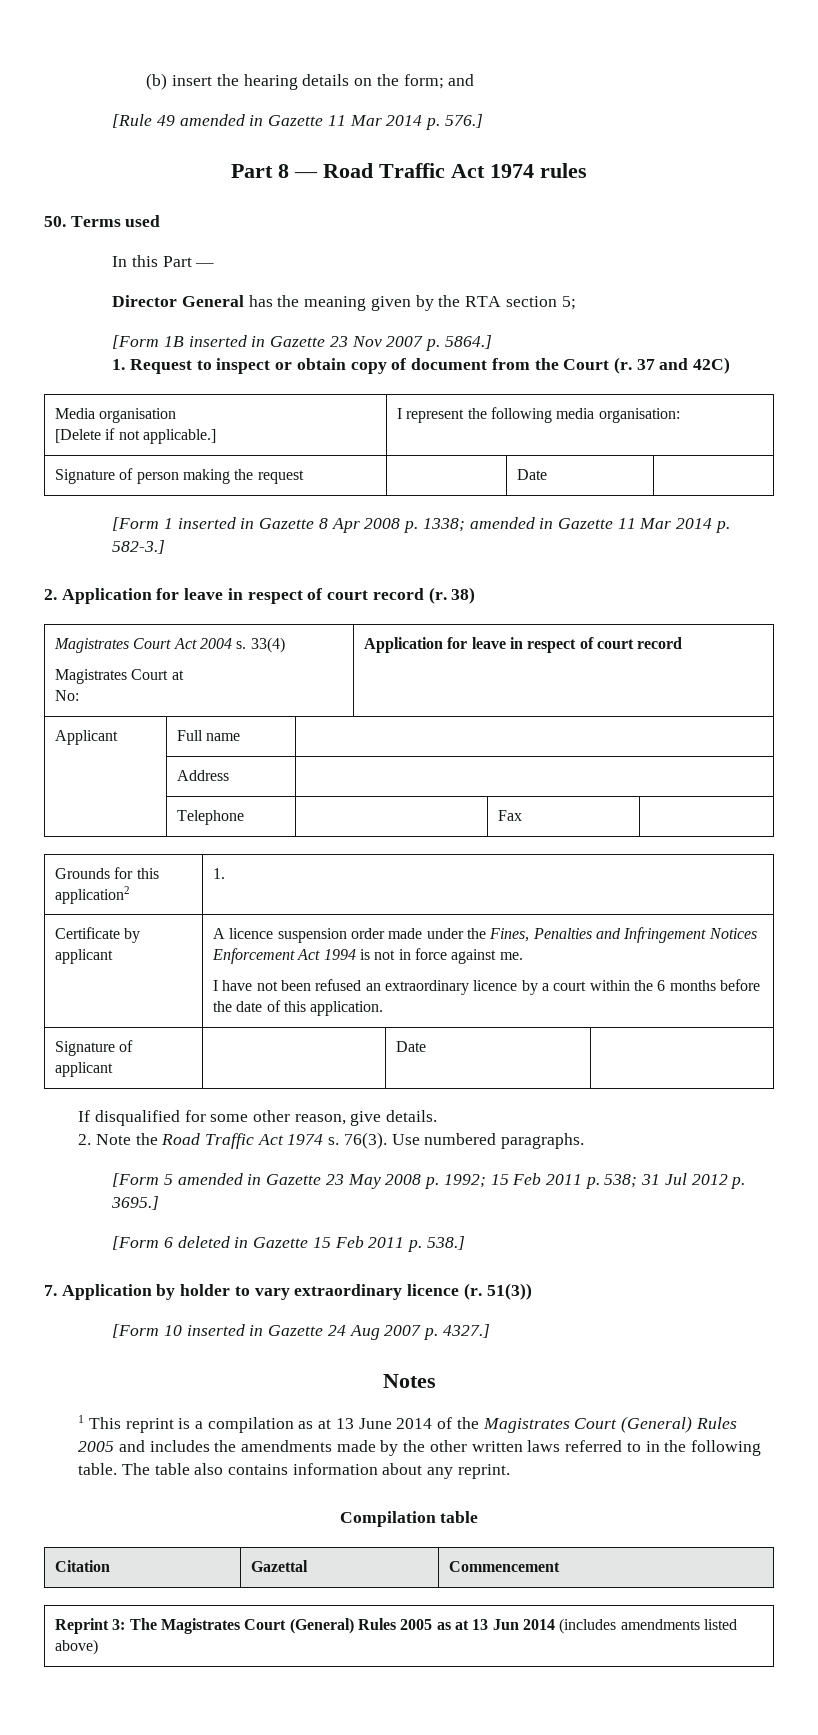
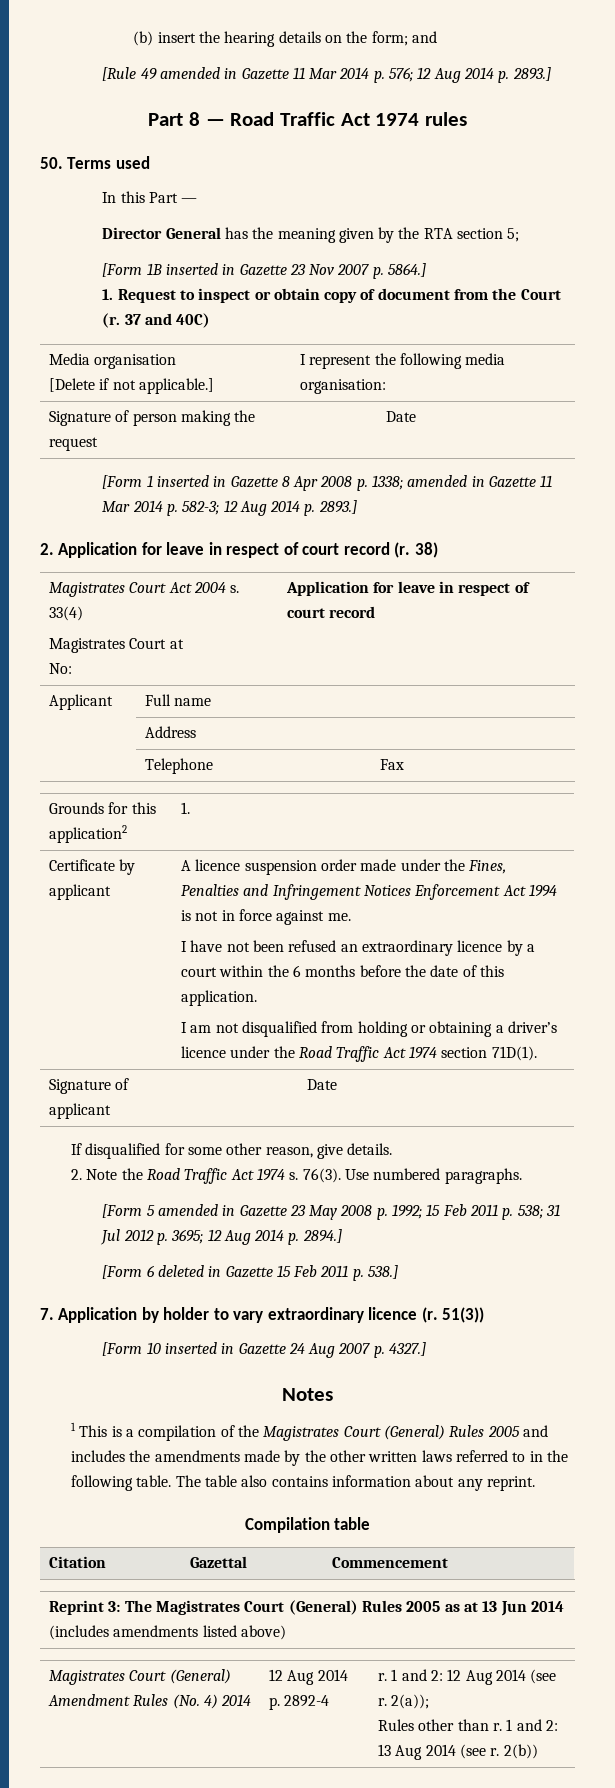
- [Rule 49 amended in Gazette 11 Mar 2014 p. 576.]
+ [Rule 49 amended in Gazette 11 Mar 2014 p. 576; 12 Aug 2014 p. 2893.]
- 37 and 42C)
+ 37 and 40C)
- [Form 1 inserted in Gazette 8 Apr 2008 p. 1338; amended in Gazette 11 Mar 2014 p. 582-3.]
+ [Form 1 inserted in Gazette 8 Apr 2008 p. 1338; amended in Gazette 11 Mar 2014 p. 582-3; 12 Aug 2014 p. 2893.]
+ I am not disqualified from holding or obtaining a driver’s licence under the Road Traffic Act 1974 section 71D(1).
- [Form 5 amended in Gazette 23 May 2008 p. 1992; 15 Feb 2011 p. 538; 31 Jul 2012 p. 3695.]
+ [Form 5 amended in Gazette 23 May 2008 p. 1992; 15 Feb 2011 p. 538; 31 Jul 2012 p. 3695; 12 Aug 2014 p. 2894.]
- 1 This reprint is a compilation as at 13 June 2014 of the Magistrates Court (General) Rules 2005 and includes the amendments made by the other written laws referred to in the following table.
+ 1 This is a compilation of the Magistrates Court (General) Rules 2005 and includes the amendments made by the other written laws referred to in the following table.
+ Magistrates Court (General) Amendment Rules (No. 4) 2014 | 12 Aug 2014 p. 2892-4 | r. 1 and 2: 12 Aug 2014 (see r. 2(a));
+ Rules other than r. 1 and 2: 13 Aug 2014 (see r. 2(b))

